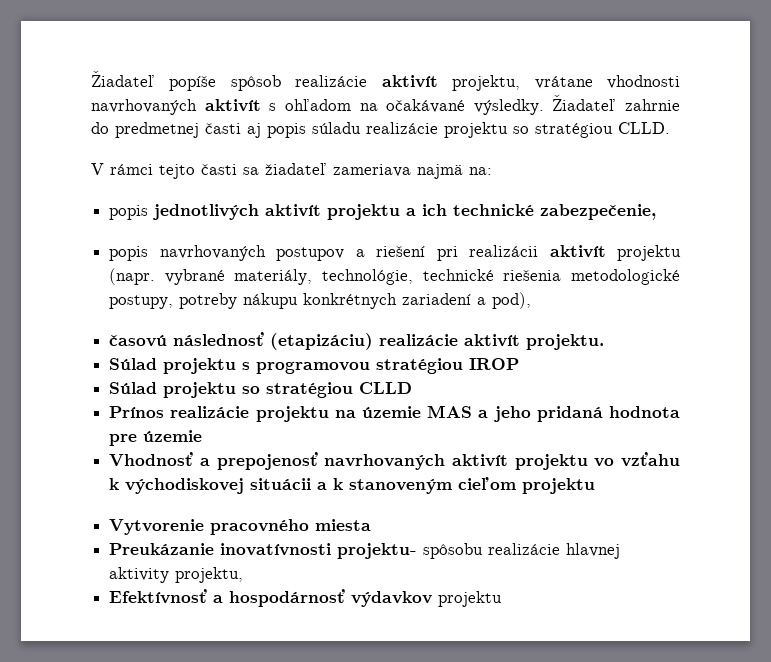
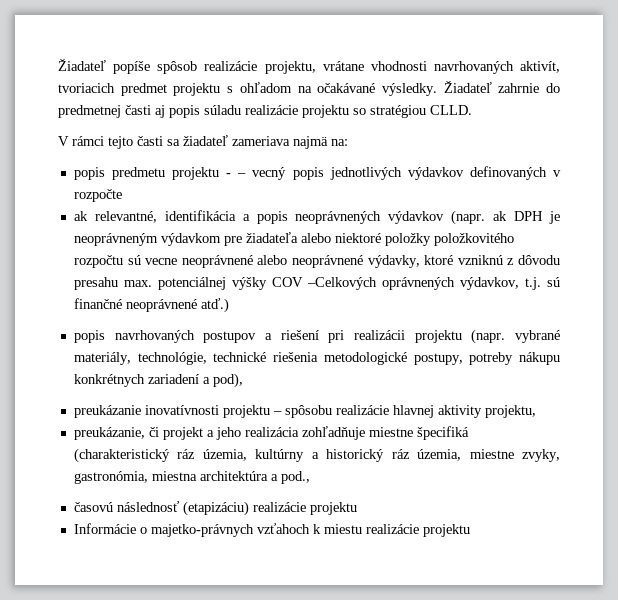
- Žiadateľ popíše spôsob realizácie aktivít projektu, vrátane vhodnosti navrhovaných aktivít s ohľadom na očakávané výsledky.
+ Žiadateľ popíše spôsob realizácie projektu, vrátane vhodnosti navrhovaných aktivít, tvoriacich predmet projektu s ohľadom na očakávané výsledky.
- popis jednotlivých aktivít projektu a ich technické zabezpečenie,
+ popis predmetu projektu - – vecný popis jednotlivých výdavkov definovaných v rozpočte
+ ak relevantné, identifikácia a popis neoprávnených výdavkov (napr. ak DPH je neoprávneným výdavkom pre žiadateľa alebo niektoré položky položkovitého rozpočtu sú vecne neoprávnené alebo neoprávnené výdavky, ktoré vzniknú z dôvodu presahu max. potenciálnej výšky COV –Celkových oprávnených výdavkov, t.j. sú finančné neoprávnené atď.)
- popis navrhovaných postupov a riešení pri realizácii aktivít projektu (napr. vybrané materiály, technológie, technické riešenia metodologické postupy, potreby nákupu konkrétnych zariadení a pod),
+ popis navrhovaných postupov a riešení pri realizácii projektu (napr. vybrané materiály, technológie, technické riešenia metodologické postupy, potreby nákupu konkrétnych zariadení a pod),
- časovú následnosť (etapizáciu) realizácie aktivít projektu.
- Súlad projektu s programovou stratégiou IROP
- Súlad projektu so stratégiou CLLD
- Prínos realizácie projektu na územie MAS a jeho pridaná hodnota pre územie
- Vhodnosť a prepojenosť navrhovaných aktivít projektu vo vzťahu k východiskovej situácii a k stanoveným cieľom projektu
- Vytvorenie pracovného miesta
- Preukázanie inovatívnosti projektu- spôsobu realizácie hlavnej aktivity projektu,
+ preukázanie inovatívnosti projektu – spôsobu realizácie hlavnej aktivity projektu,
- Efektívnosť a hospodárnosť výdavkov projektu
+ preukázanie, či projekt a jeho realizácia zohľadňuje miestne špecifiká (charakteristický ráz územia, kultúrny a historický ráz územia, miestne zvyky, gastronómia, miestna architektúra a pod.,
+ časovú následnosť (etapizáciu) realizácie projektu
+ Informácie o majetko-právnych vzťahoch k miestu realizácie projektu

